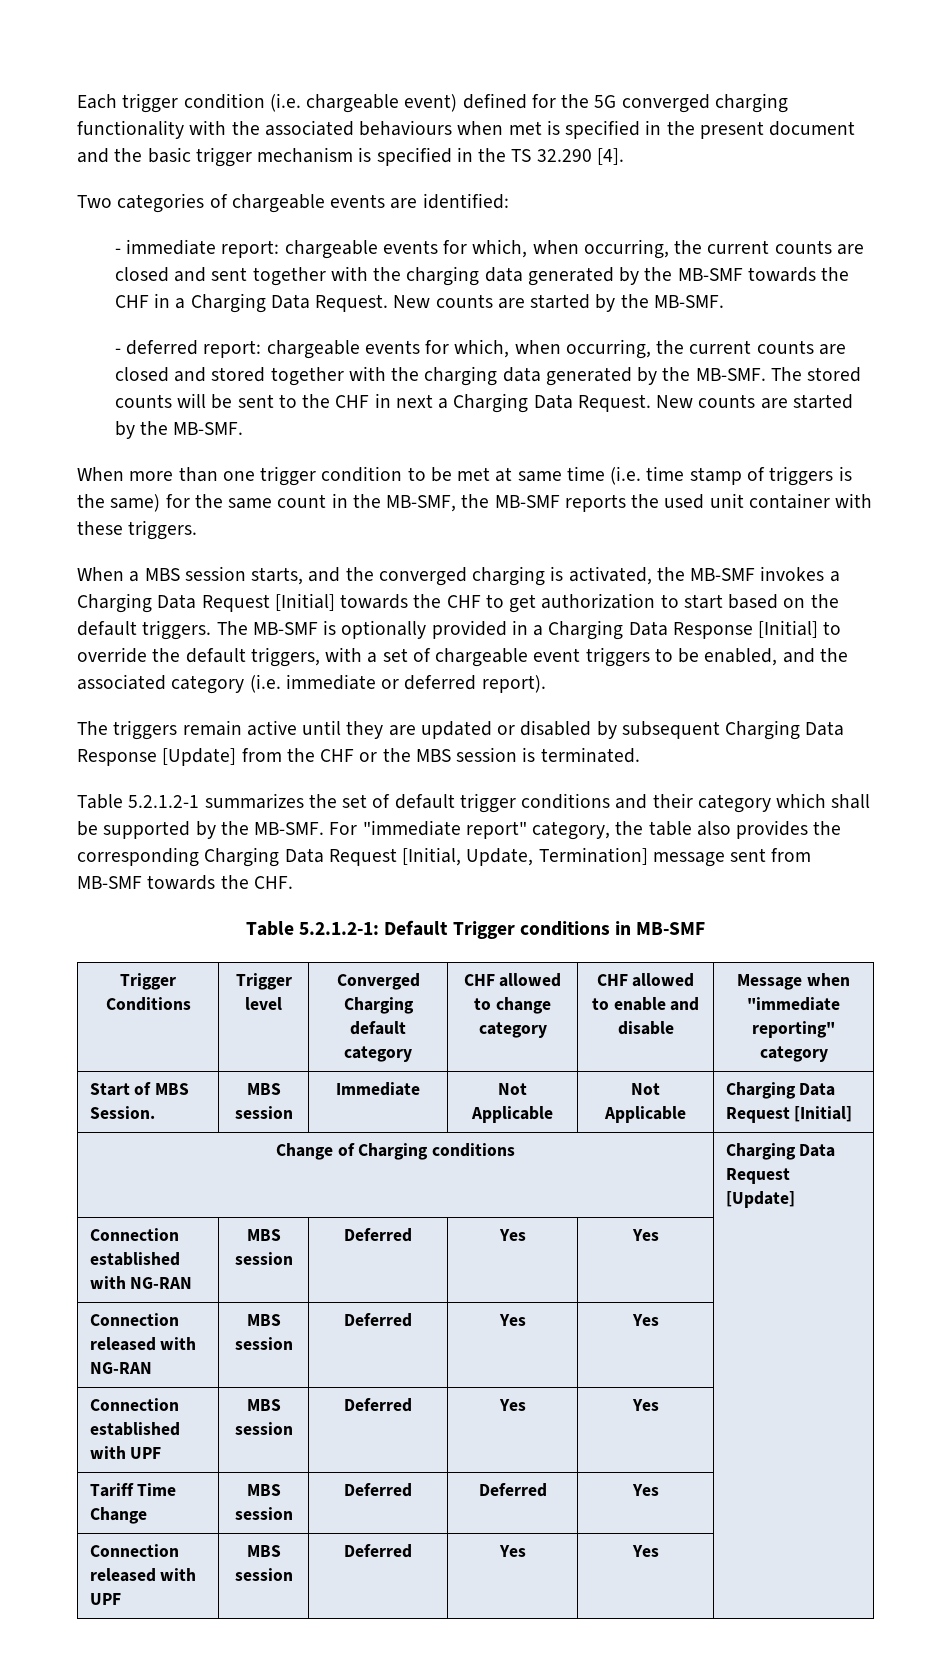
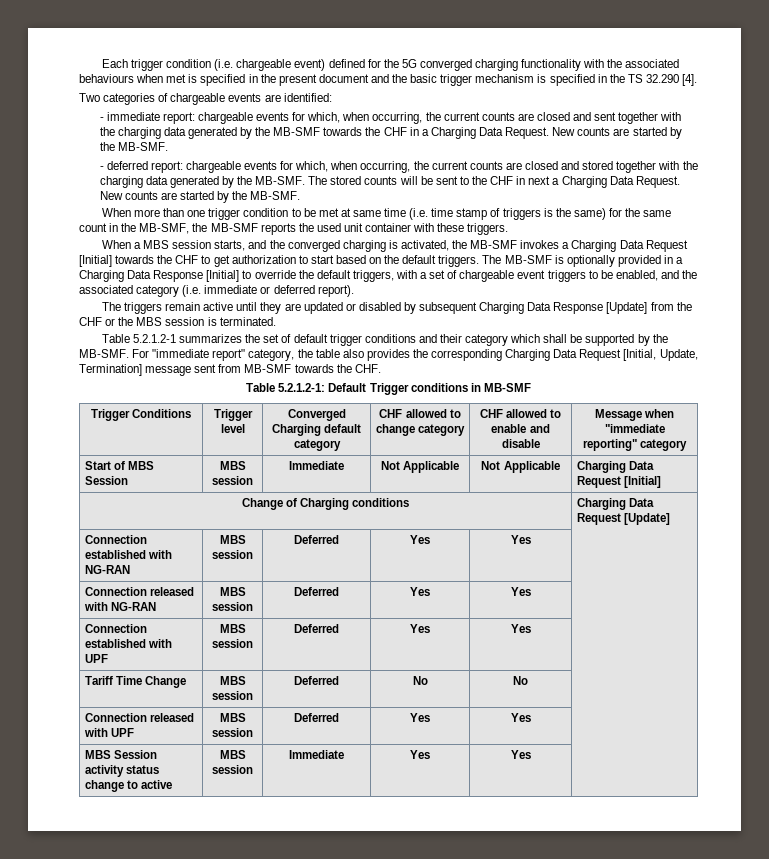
- Start of MBS Session. | MBS session | Immediate | Not Applicable | Not Applicable | Charging Data Request [Initial]
+ Start of MBS Session | MBS session | Immediate | Not Applicable | Not Applicable | Charging Data Request [Initial]
- Tariff Time Change | MBS session | Deferred | Deferred | Yes |
+ Tariff Time Change | MBS session | Deferred | No | No |
+ MBS Session activity status change to active | MBS session | Immediate | Yes | Yes |

